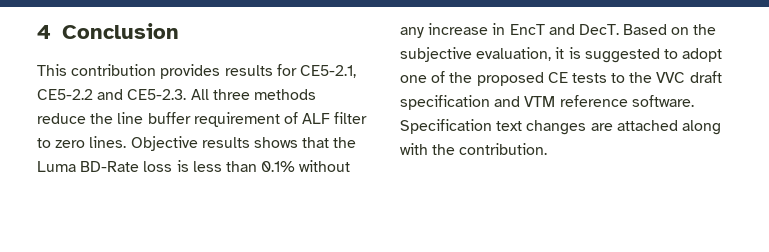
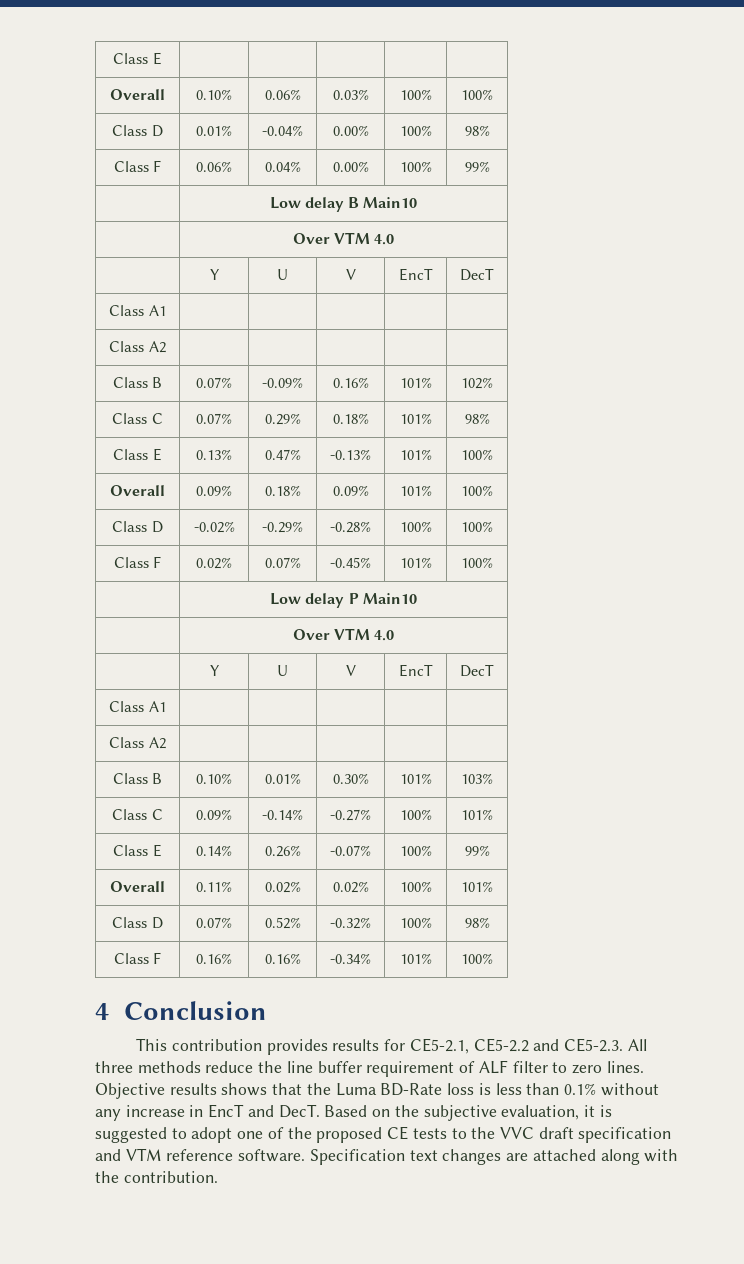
+ Class E | | | | |
+ Overall | 0.10% | 0.06% | 0.03% | 100% | 100%
+ Class D | 0.01% | -0.04% | 0.00% | 100% | 98%
+ Class F | 0.06% | 0.04% | 0.00% | 100% | 99%
+ | Low delay B Main10
+ | Over VTM 4.0
+ | Y | U | V | EncT | DecT
+ Class A1 | | | | |
+ Class A2 | | | | |
+ Class B | 0.07% | -0.09% | 0.16% | 101% | 102%
+ Class C | 0.07% | 0.29% | 0.18% | 101% | 98%
+ Class E | 0.13% | 0.47% | -0.13% | 101% | 100%
+ Overall | 0.09% | 0.18% | 0.09% | 101% | 100%
+ Class D | -0.02% | -0.29% | -0.28% | 100% | 100%
+ Class F | 0.02% | 0.07% | -0.45% | 101% | 100%
+ | Low delay P Main10
+ | Over VTM 4.0
+ | Y | U | V | EncT | DecT
+ Class A1 | | | | |
+ Class A2 | | | | |
+ Class B | 0.10% | 0.01% | 0.30% | 101% | 103%
+ Class C | 0.09% | -0.14% | -0.27% | 100% | 101%
+ Class E | 0.14% | 0.26% | -0.07% | 100% | 99%
+ Overall | 0.11% | 0.02% | 0.02% | 100% | 101%
+ Class D | 0.07% | 0.52% | -0.32% | 100% | 98%
+ Class F | 0.16% | 0.16% | -0.34% | 101% | 100%

